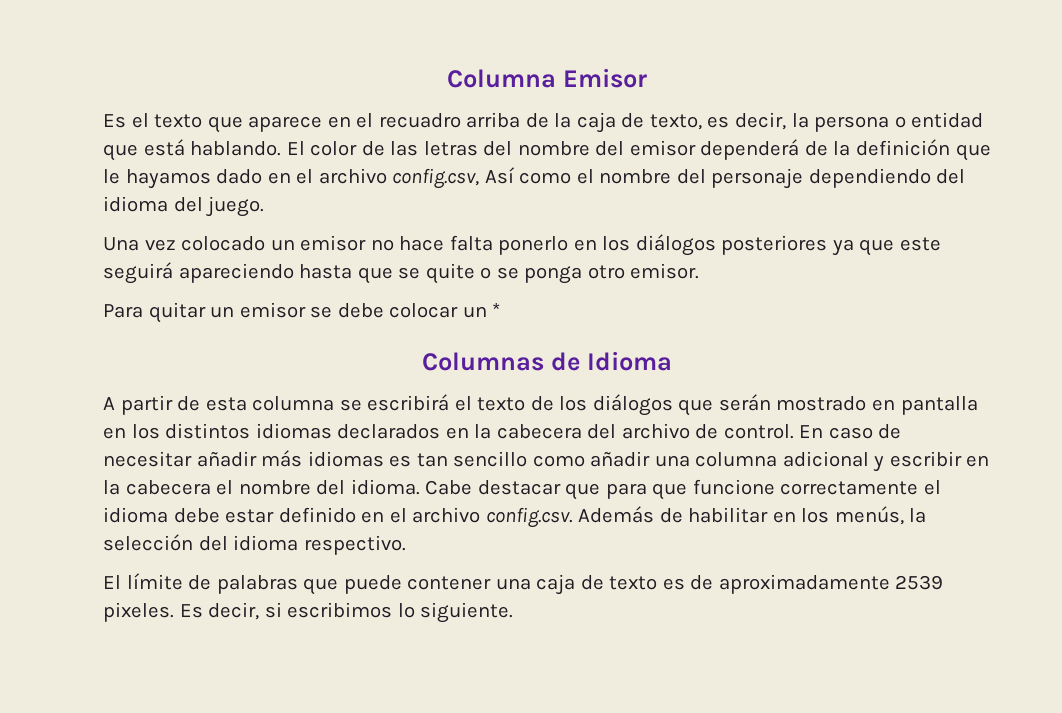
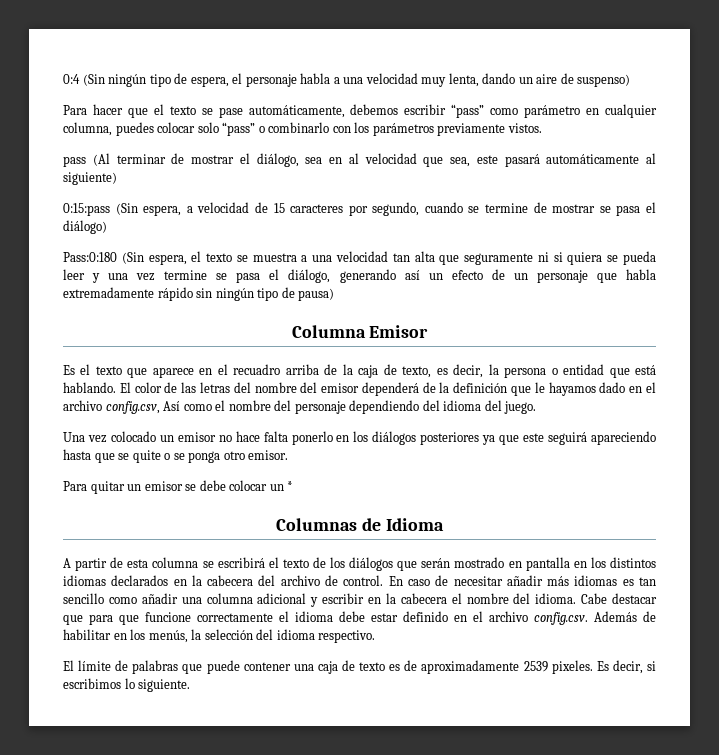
+ 0:4 (Sin ningún tipo de espera, el personaje habla a una velocidad muy lenta, dando un aire de suspenso)
+ Para hacer que el texto se pase automáticamente, debemos escribir “pass” como parámetro en cualquier columna, puedes colocar solo “pass” o combinarlo con los parámetros previamente vistos.
+ pass (Al terminar de mostrar el diálogo, sea en al velocidad que sea, este pasará automáticamente al siguiente)
+ 0:15:pass (Sin espera, a velocidad de 15 caracteres por segundo, cuando se termine de mostrar se pasa el diálogo)
+ Pass:0:180 (Sin espera, el texto se muestra a una velocidad tan alta que seguramente ni si quiera se pueda leer y una vez termine se pasa el diálogo, generando así un efecto de un personaje que habla extremadamente rápido sin ningún tipo de pausa)

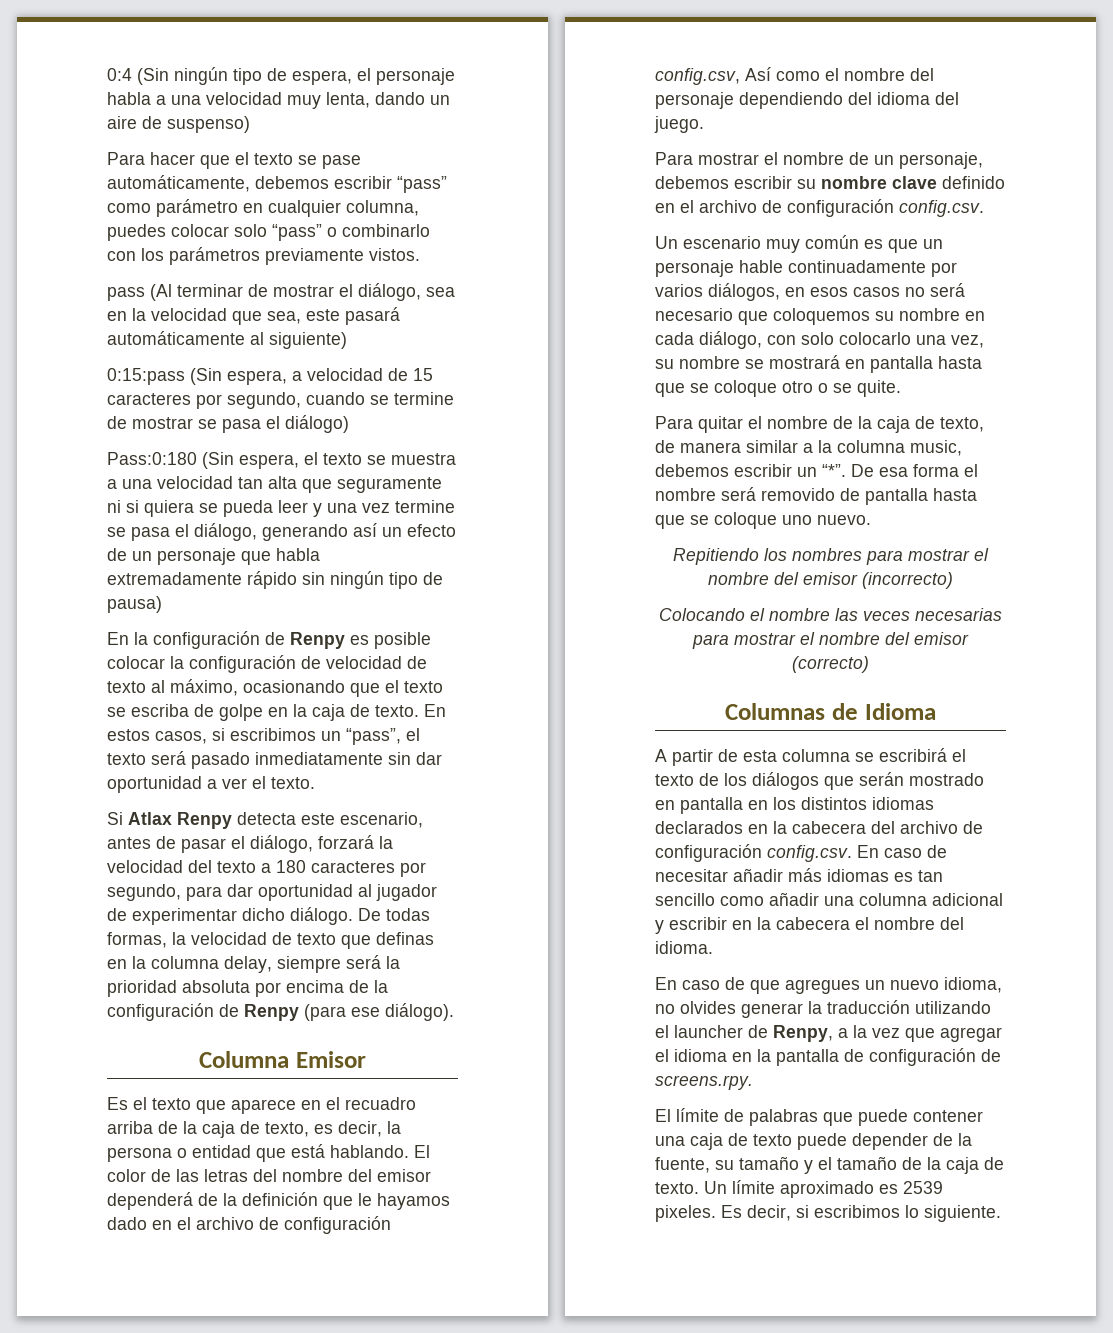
- pass (Al terminar de mostrar el diálogo, sea en al velocidad que sea, este pasará automáticamente al siguiente)
+ pass (Al terminar de mostrar el diálogo, sea en la velocidad que sea, este pasará automáticamente al siguiente)
+ En la configuración de Renpy es posible colocar la configuración de velocidad de texto al máximo, ocasionando que el texto se escriba de golpe en la caja de texto. En estos casos, si escribimos un “pass”, el texto será pasado inmediatamente sin dar oportunidad a ver el texto.
+ Si Atlax Renpy detecta este escenario, antes de pasar el diálogo, forzará la velocidad del texto a 180 caracteres por segundo, para dar oportunidad al jugador de experimentar dicho diálogo. De todas formas, la velocidad de texto que definas en la columna delay, siempre será la prioridad absoluta por encima de la configuración de Renpy (para ese diálogo).
- El color de las letras del nombre del emisor dependerá de la definición que le hayamos dado en el archivo config.csv, Así como el nombre del personaje dependiendo del idioma del juego.
+ El color de las letras del nombre del emisor dependerá de la definición que le hayamos dado en el archivo de configuración config.csv, Así como el nombre del personaje dependiendo del idioma del juego.
- Una vez colocado un emisor no hace falta ponerlo en los diálogos posteriores ya que este seguirá apareciendo hasta que se quite o se ponga otro emisor.
- Para quitar un emisor se debe colocar un *
+ Para mostrar el nombre de un personaje, debemos escribir su nombre clave definido en el archivo de configuración config.csv.
+ Un escenario muy común es que un personaje hable continuadamente por varios diálogos, en esos casos no será necesario que coloquemos su nombre en cada diálogo, con solo colocarlo una vez, su nombre se mostrará en pantalla hasta que se coloque otro o se quite.
+ Para quitar el nombre de la caja de texto, de manera similar a la columna music, debemos escribir un “*”. De esa forma el nombre será removido de pantalla hasta que se coloque uno nuevo.
+ Repitiendo los nombres para mostrar el nombre del emisor (incorrecto)
+ Colocando el nombre las veces necesarias para mostrar el nombre del emisor (correcto)
- A partir de esta columna se escribirá el texto de los diálogos que serán mostrado en pantalla en los distintos idiomas declarados en la cabecera del archivo de control. En caso de necesitar añadir más idiomas es tan sencillo como añadir una columna adicional y escribir en la cabecera el nombre del idioma. Cabe destacar que para que funcione correctamente el idioma debe estar definido en el archivo config.csv. Además de habilitar en los menús, la selección del idioma respectivo.
+ A partir de esta columna se escribirá el texto de los diálogos que serán mostrado en pantalla en los distintos idiomas declarados en la cabecera del archivo de configuración config.csv. En caso de necesitar añadir más idiomas es tan sencillo como añadir una columna adicional y escribir en la cabecera el nombre del idioma.
+ En caso de que agregues un nuevo idioma, no olvides generar la traducción utilizando el launcher de Renpy, a la vez que agregar el idioma en la pantalla de configuración de screens.rpy.
- El límite de palabras que puede contener una caja de texto es de aproximadamente 2539 pixeles.
+ El límite de palabras que puede contener una caja de texto puede depender de la fuente, su tamaño y el tamaño de la caja de texto. Un límite aproximado es 2539 pixeles.

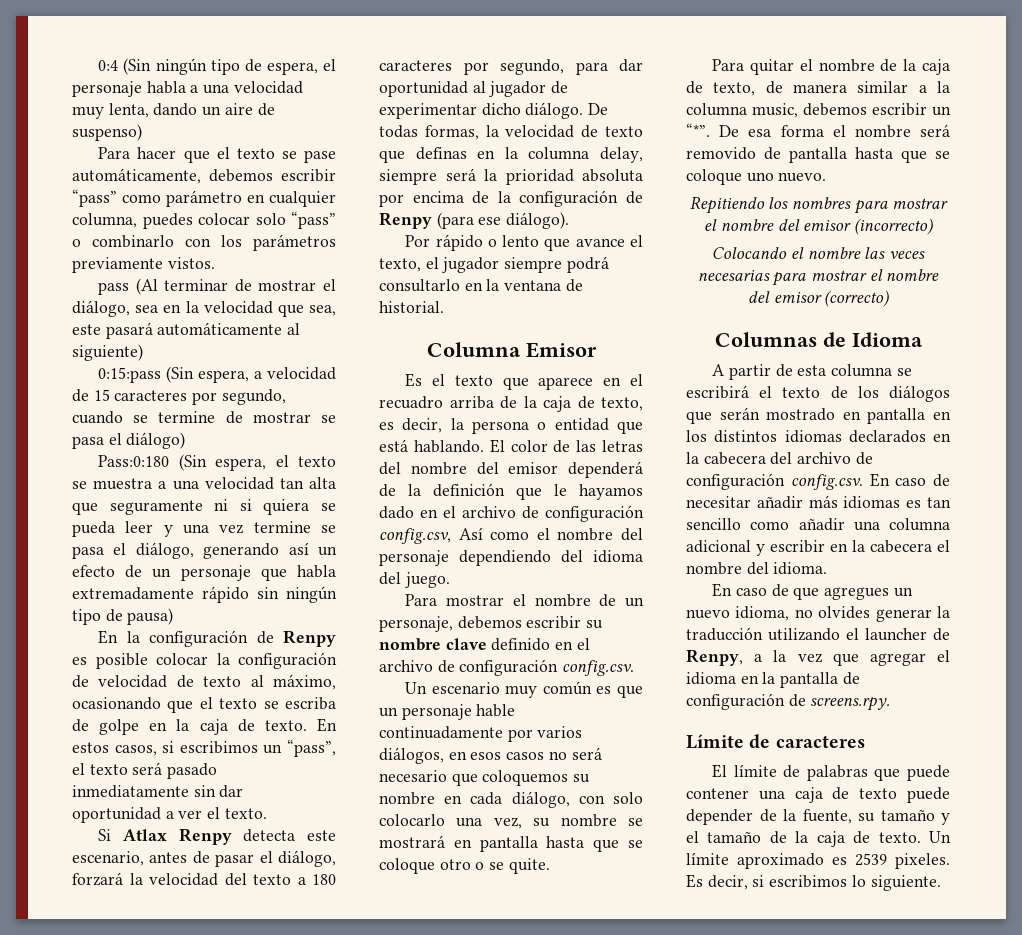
+ Por rápido o lento que avance el texto, el jugador siempre podrá consultarlo en la ventana de historial.
+ Límite de caracteres

